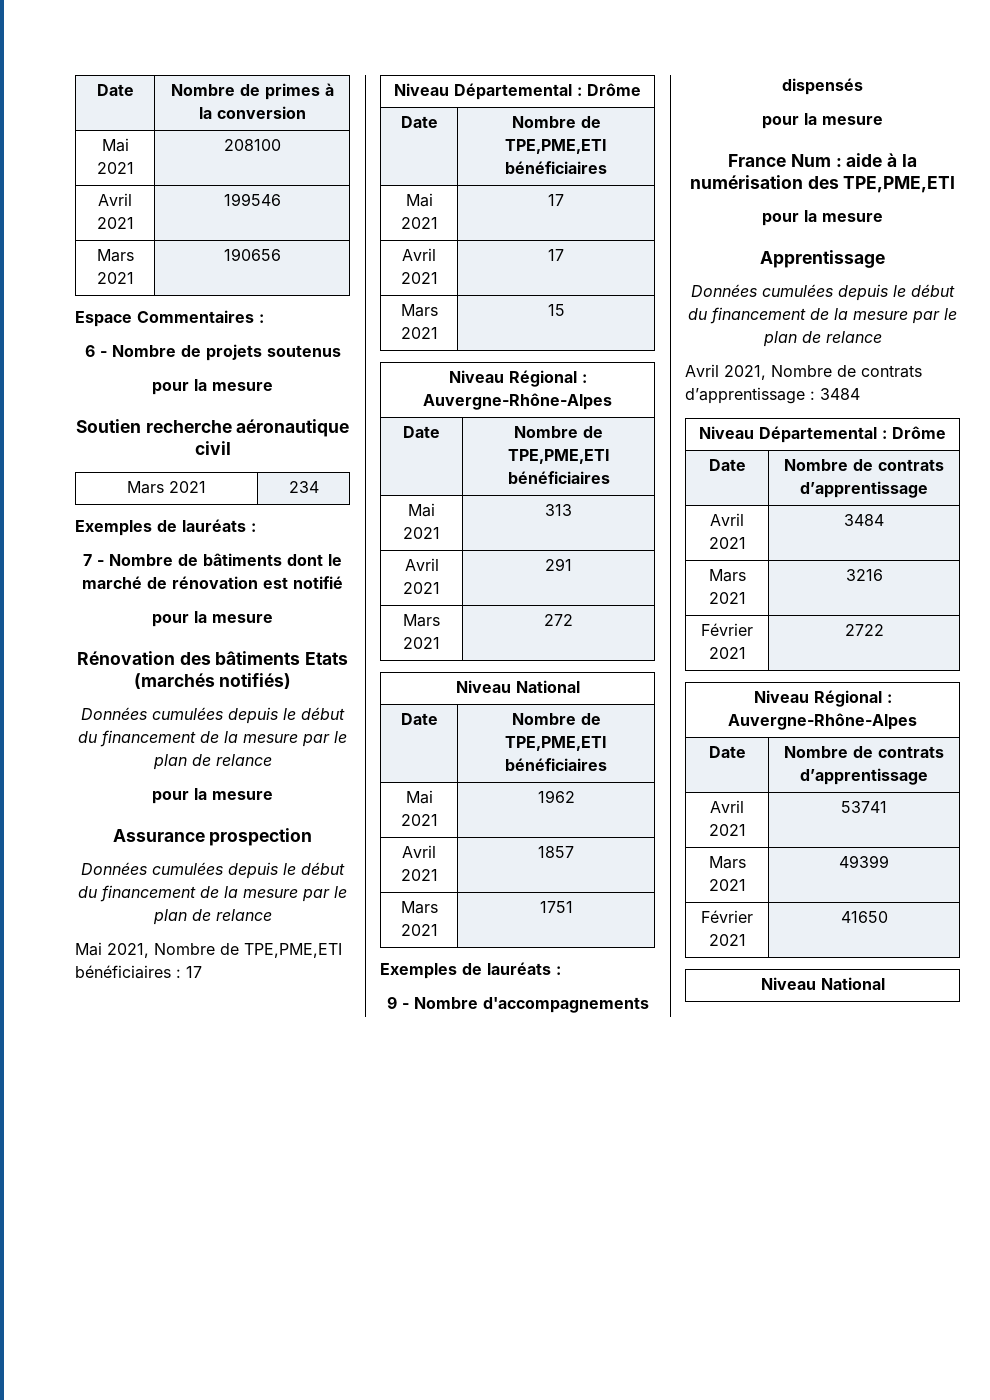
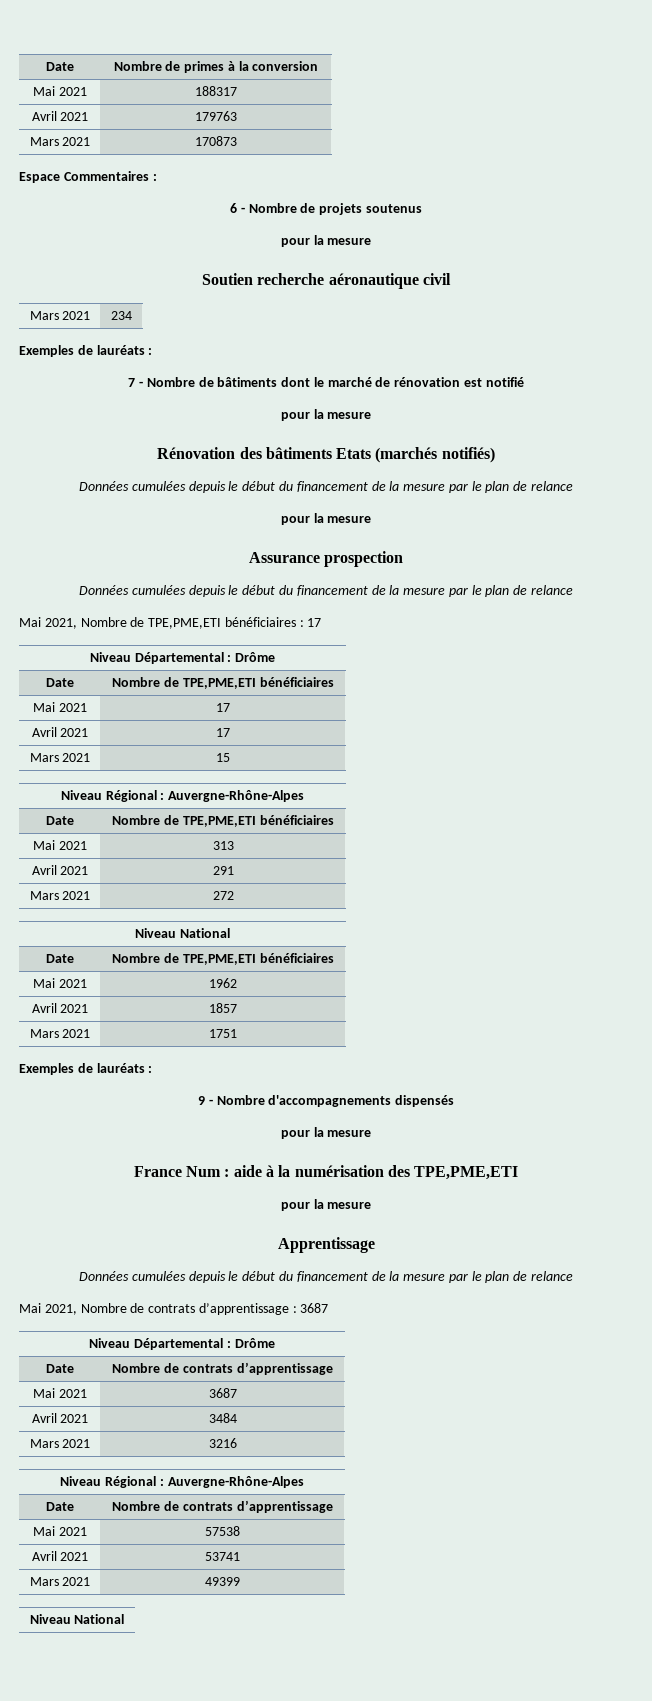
- Mai 2021 | 208100
- Avril 2021 | 199546
- Mars 2021 | 190656
+ Mai 2021 | 188317
+ Avril 2021 | 179763
+ Mars 2021 | 170873
- Avril 2021, Nombre de contrats d’apprentissage : 3484
+ Mai 2021, Nombre de contrats d’apprentissage : 3687
+ Mai 2021 | 3687
- Février 2021 | 2722
+ Mai 2021 | 57538
- Février 2021 | 41650

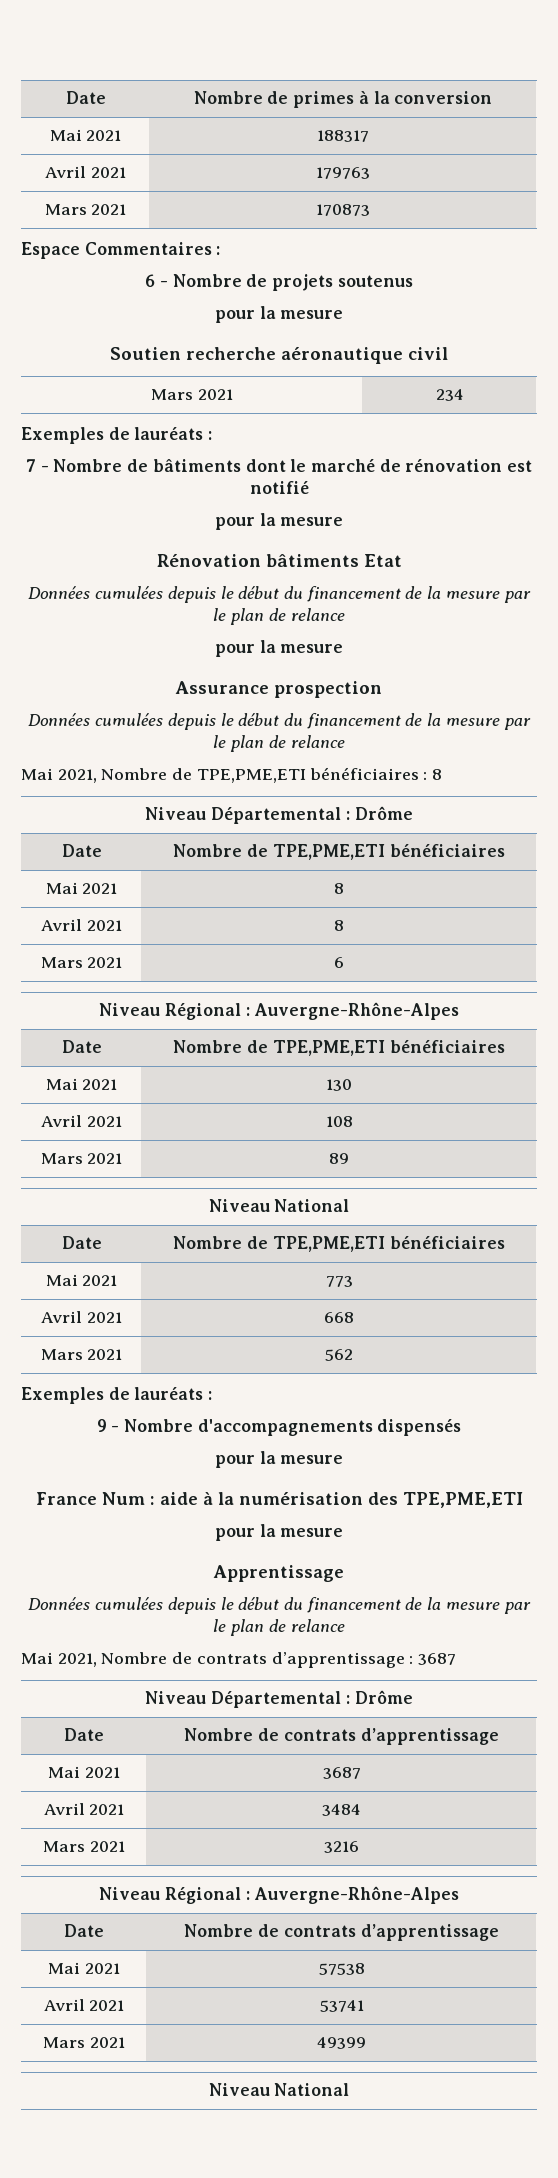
- Rénovation des bâtiments Etats (marchés notifiés)
+ Rénovation bâtiments Etat
- Mai 2021, Nombre de TPE,PME,ETI bénéficiaires : 17
+ Mai 2021, Nombre de TPE,PME,ETI bénéficiaires : 8
- Mai 2021 | 17
- Avril 2021 | 17
- Mars 2021 | 15
+ Mai 2021 | 8
+ Avril 2021 | 8
+ Mars 2021 | 6
- Mai 2021 | 313
- Avril 2021 | 291
- Mars 2021 | 272
+ Mai 2021 | 130
+ Avril 2021 | 108
+ Mars 2021 | 89
- Mai 2021 | 1962
- Avril 2021 | 1857
- Mars 2021 | 1751
+ Mai 2021 | 773
+ Avril 2021 | 668
+ Mars 2021 | 562

